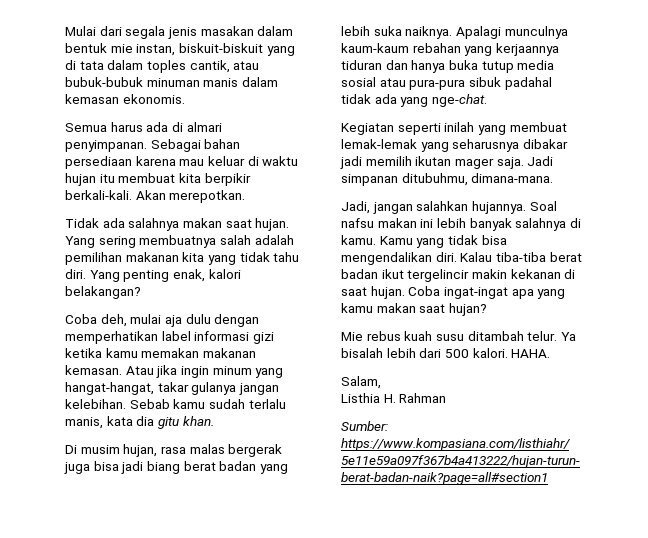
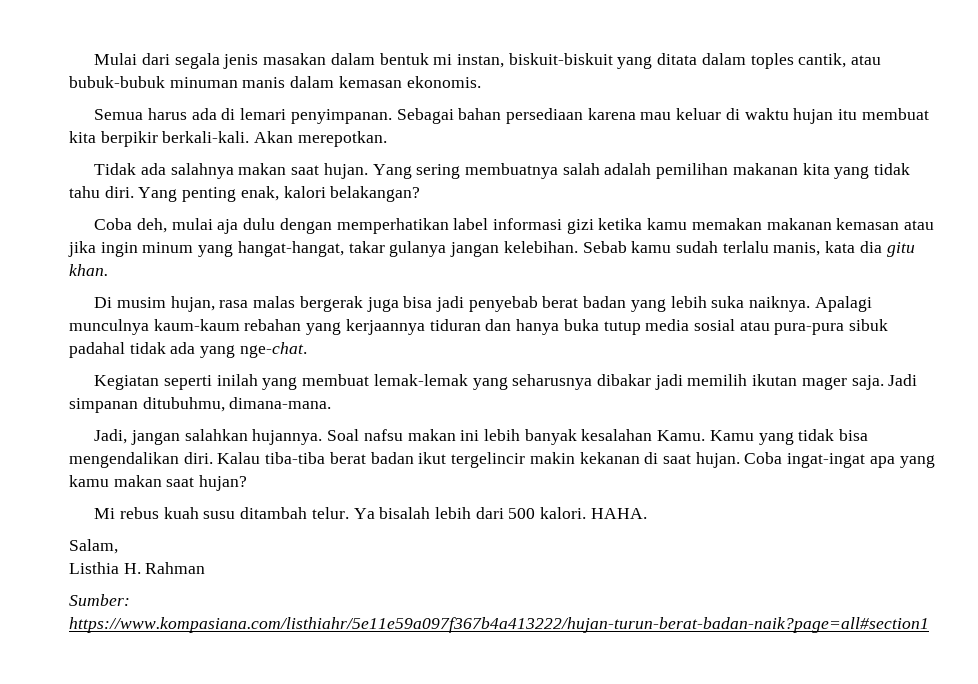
- Mulai dari segala jenis masakan dalam bentuk mie instan, biskuit-biskuit yang di tata dalam toples cantik, atau bubuk-bubuk minuman manis dalam kemasan ekonomis.
+ Mulai dari segala jenis masakan dalam bentuk mi instan, biskuit-biskuit yang ditata dalam toples cantik, atau bubuk-bubuk minuman manis dalam kemasan ekonomis.
- Semua harus ada di almari penyimpanan.
+ Semua harus ada di lemari penyimpanan.
- Coba deh, mulai aja dulu dengan memperhatikan label informasi gizi ketika kamu memakan makanan kemasan. Atau jika ingin minum yang hangat-hangat, takar gulanya jangan kelebihan.
+ Coba deh, mulai aja dulu dengan memperhatikan label informasi gizi ketika kamu memakan makanan kemasan atau jika ingin minum yang hangat-hangat, takar gulanya jangan kelebihan.
- Di musim hujan, rasa malas bergerak juga bisa jadi biang berat badan yang lebih suka naiknya.
+ Di musim hujan, rasa malas bergerak juga bisa jadi penyebab berat badan yang lebih suka naiknya.
- Soal nafsu makan ini lebih banyak salahnya di kamu.
+ Soal nafsu makan ini lebih banyak kesalahan Kamu.
- Mie rebus kuah susu ditambah telur.
+ Mi rebus kuah susu ditambah telur.

